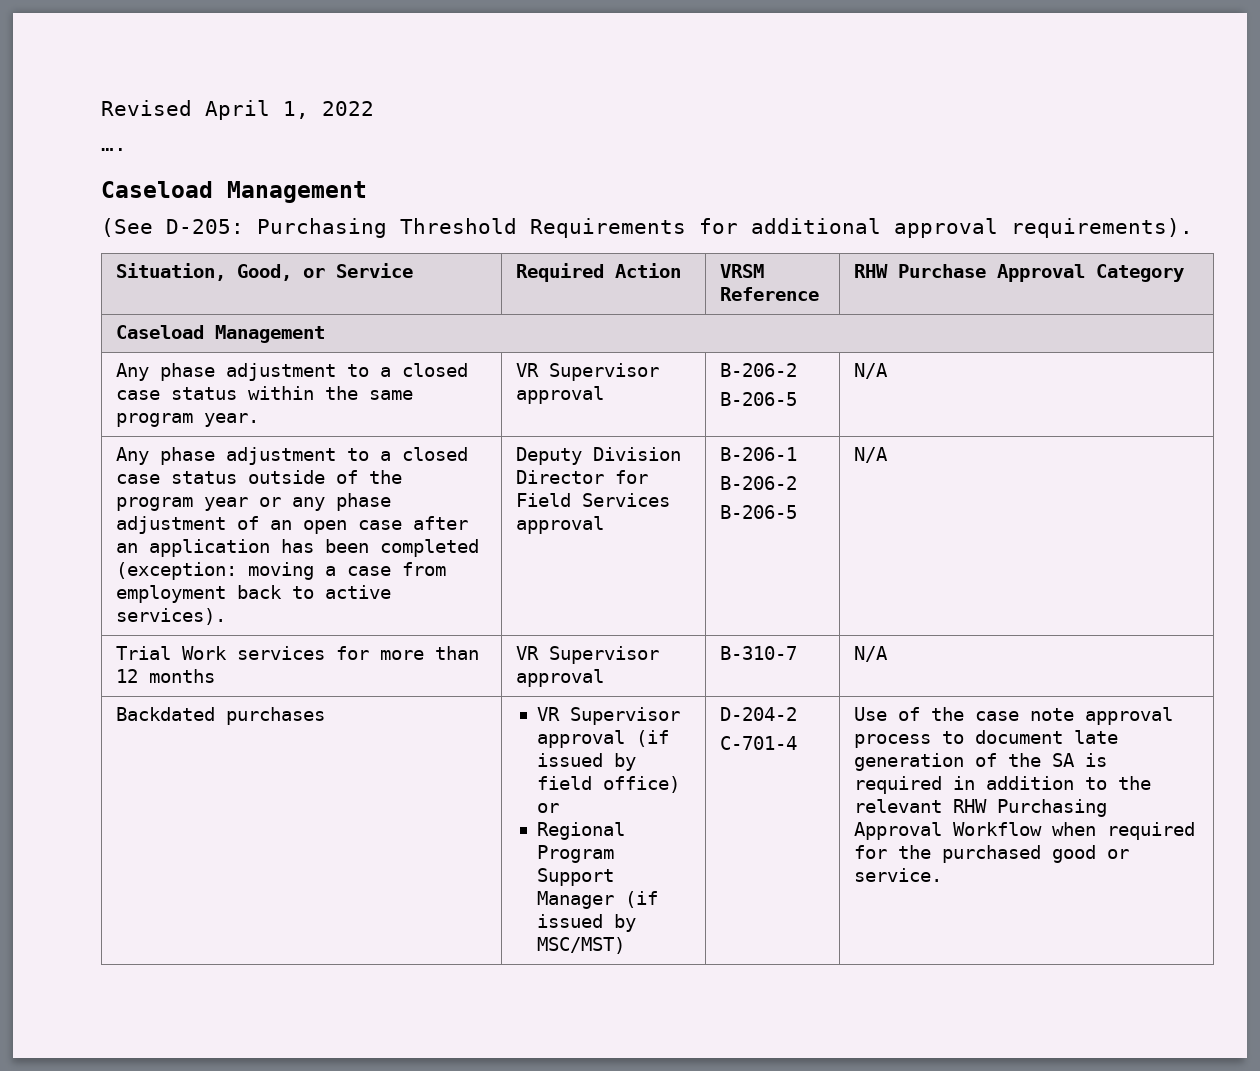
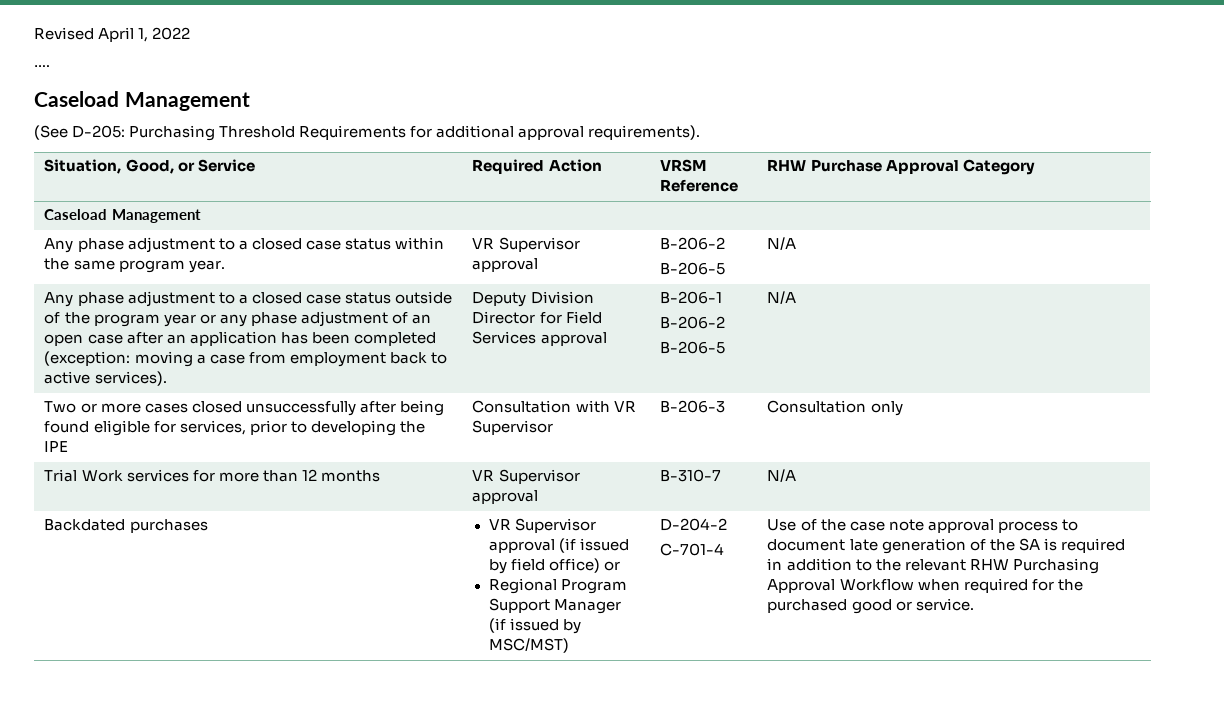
+ Two or more cases closed unsuccessfully after being found eligible for services, prior to developing the IPE | Consultation with VR Supervisor | B-206-3 | Consultation only

